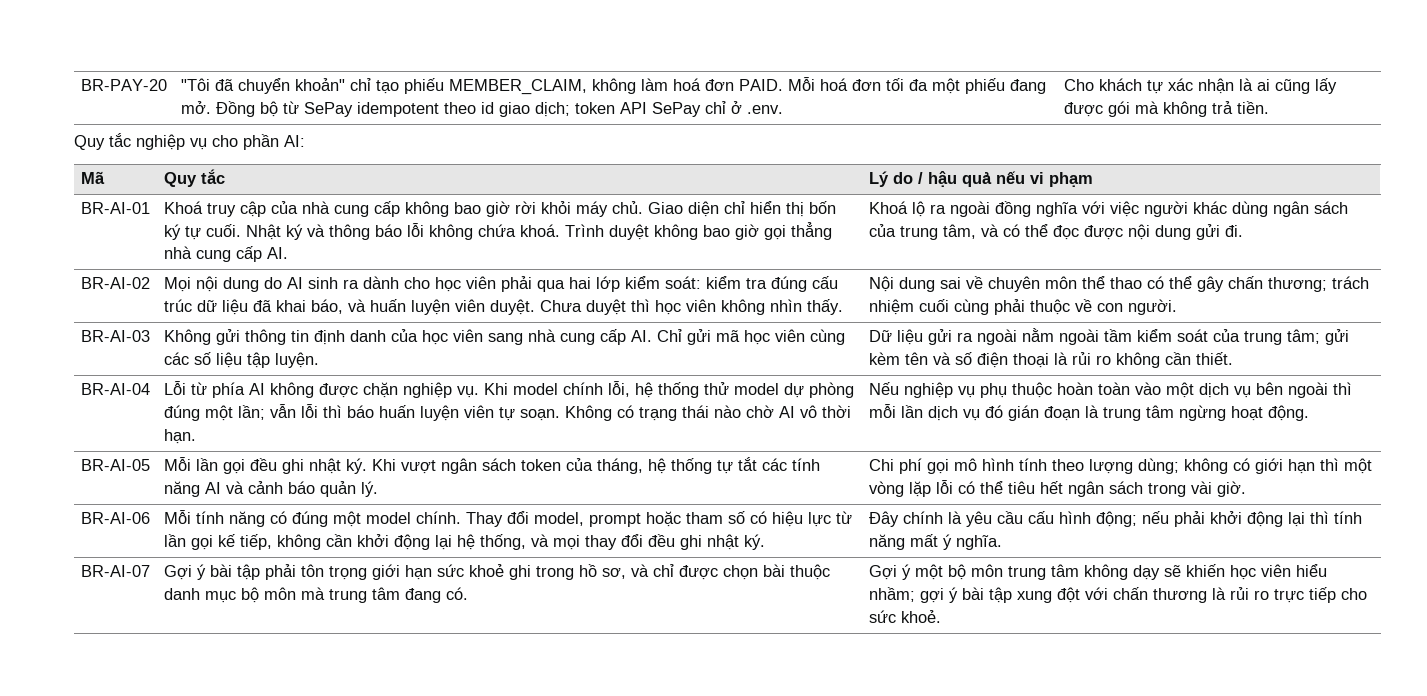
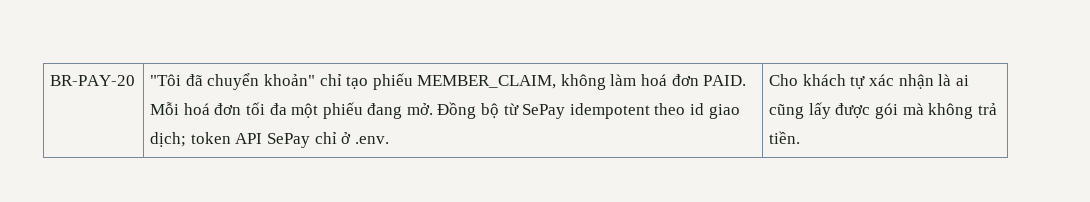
- Quy tắc nghiệp vụ cho phần AI:
- Mã | Quy tắc | Lý do / hậu quả nếu vi phạm
- BR-AI-01 | Khoá truy cập của nhà cung cấp không bao giờ rời khỏi máy chủ. Giao diện chỉ hiển thị bốn ký tự cuối. Nhật ký và thông báo lỗi không chứa khoá. Trình duyệt không bao giờ gọi thẳng nhà cung cấp AI. | Khoá lộ ra ngoài đồng nghĩa với việc người khác dùng ngân sách của trung tâm, và có thể đọc được nội dung gửi đi.
- BR-AI-02 | Mọi nội dung do AI sinh ra dành cho học viên phải qua hai lớp kiểm soát: kiểm tra đúng cấu trúc dữ liệu đã khai báo, và huấn luyện viên duyệt. Chưa duyệt thì học viên không nhìn thấy. | Nội dung sai về chuyên môn thể thao có thể gây chấn thương; trách nhiệm cuối cùng phải thuộc về con người.
- BR-AI-03 | Không gửi thông tin định danh của học viên sang nhà cung cấp AI. Chỉ gửi mã học viên cùng các số liệu tập luyện. | Dữ liệu gửi ra ngoài nằm ngoài tầm kiểm soát của trung tâm; gửi kèm tên và số điện thoại là rủi ro không cần thiết.
- BR-AI-04 | Lỗi từ phía AI không được chặn nghiệp vụ. Khi model chính lỗi, hệ thống thử model dự phòng đúng một lần; vẫn lỗi thì báo huấn luyện viên tự soạn. Không có trạng thái nào chờ AI vô thời hạn. | Nếu nghiệp vụ phụ thuộc hoàn toàn vào một dịch vụ bên ngoài thì mỗi lần dịch vụ đó gián đoạn là trung tâm ngừng hoạt động.
- BR-AI-05 | Mỗi lần gọi đều ghi nhật ký. Khi vượt ngân sách token của tháng, hệ thống tự tắt các tính năng AI và cảnh báo quản lý. | Chi phí gọi mô hình tính theo lượng dùng; không có giới hạn thì một vòng lặp lỗi có thể tiêu hết ngân sách trong vài giờ.
- BR-AI-06 | Mỗi tính năng có đúng một model chính. Thay đổi model, prompt hoặc tham số có hiệu lực từ lần gọi kế tiếp, không cần khởi động lại hệ thống, và mọi thay đổi đều ghi nhật ký. | Đây chính là yêu cầu cấu hình động; nếu phải khởi động lại thì tính năng mất ý nghĩa.
- BR-AI-07 | Gợi ý bài tập phải tôn trọng giới hạn sức khoẻ ghi trong hồ sơ, và chỉ được chọn bài thuộc danh mục bộ môn mà trung tâm đang có. | Gợi ý một bộ môn trung tâm không dạy sẽ khiến học viên hiểu nhầm; gợi ý bài tập xung đột với chấn thương là rủi ro trực tiếp cho sức khoẻ.

